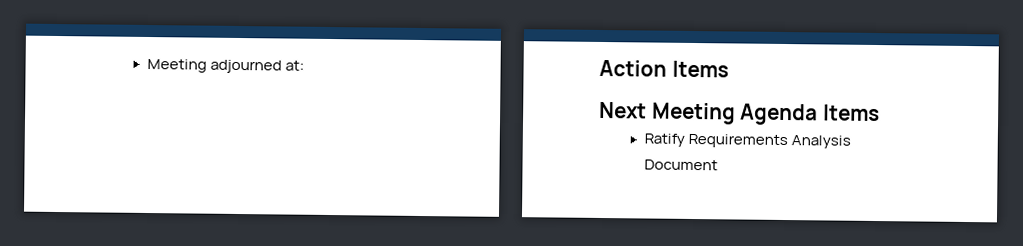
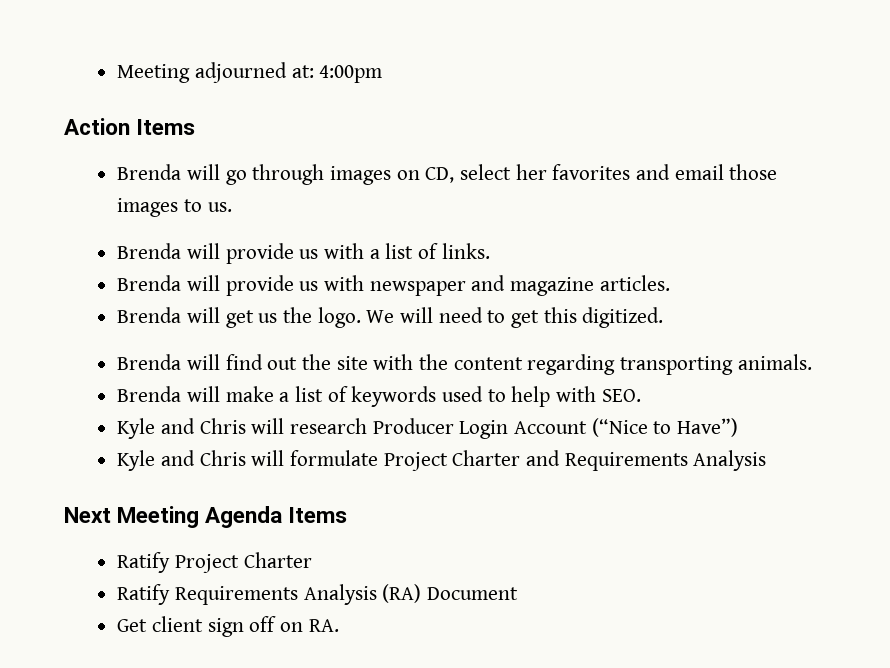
- Meeting adjourned at:
+ Meeting adjourned at: 4:00pm
+ Brenda will go through images on CD, select her favorites and email those images to us.
+ Brenda will provide us with a list of links.
+ Brenda will provide us with newspaper and magazine articles.
+ Brenda will get us the logo. We will need to get this digitized.
+ Brenda will find out the site with the content regarding transporting animals.
+ Brenda will make a list of keywords used to help with SEO.
+ Kyle and Chris will research Producer Login Account (“Nice to Have”)
+ Kyle and Chris will formulate Project Charter and Requirements Analysis
+ Ratify Project Charter
- Ratify Requirements Analysis Document
+ Ratify Requirements Analysis (RA) Document
+ Get client sign off on RA.

